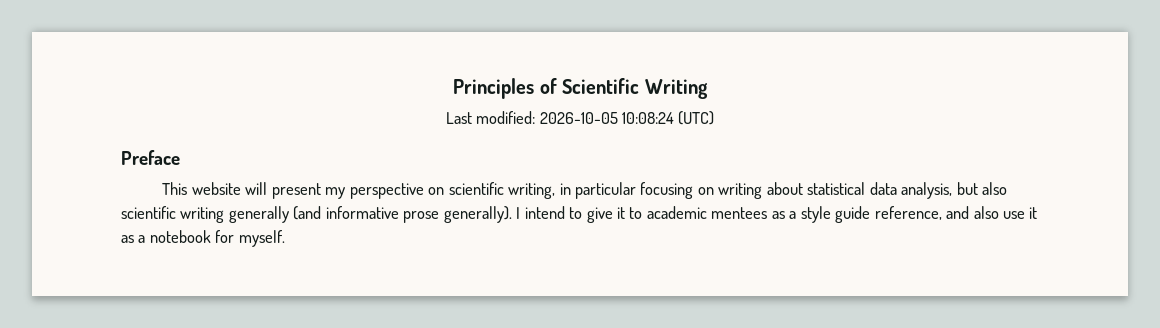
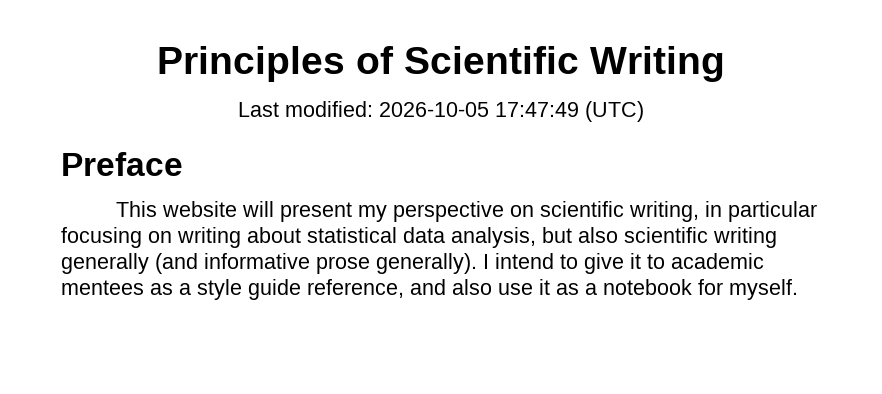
- Last modified: 2026-10-05 10:08:24 (UTC)
+ Last modified: 2026-10-05 17:47:49 (UTC)

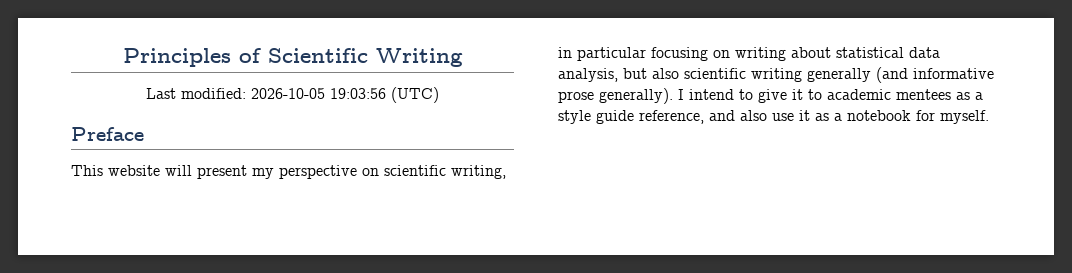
- Last modified: 2026-10-05 17:47:49 (UTC)
+ Last modified: 2026-10-05 19:03:56 (UTC)

